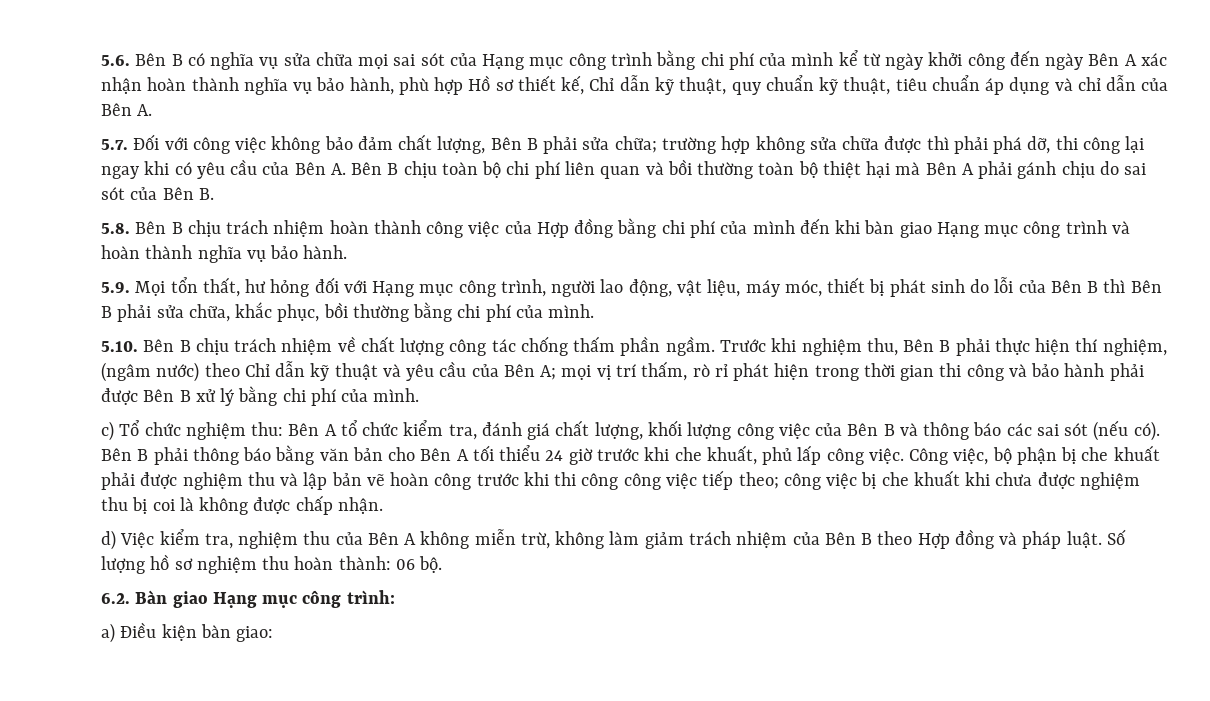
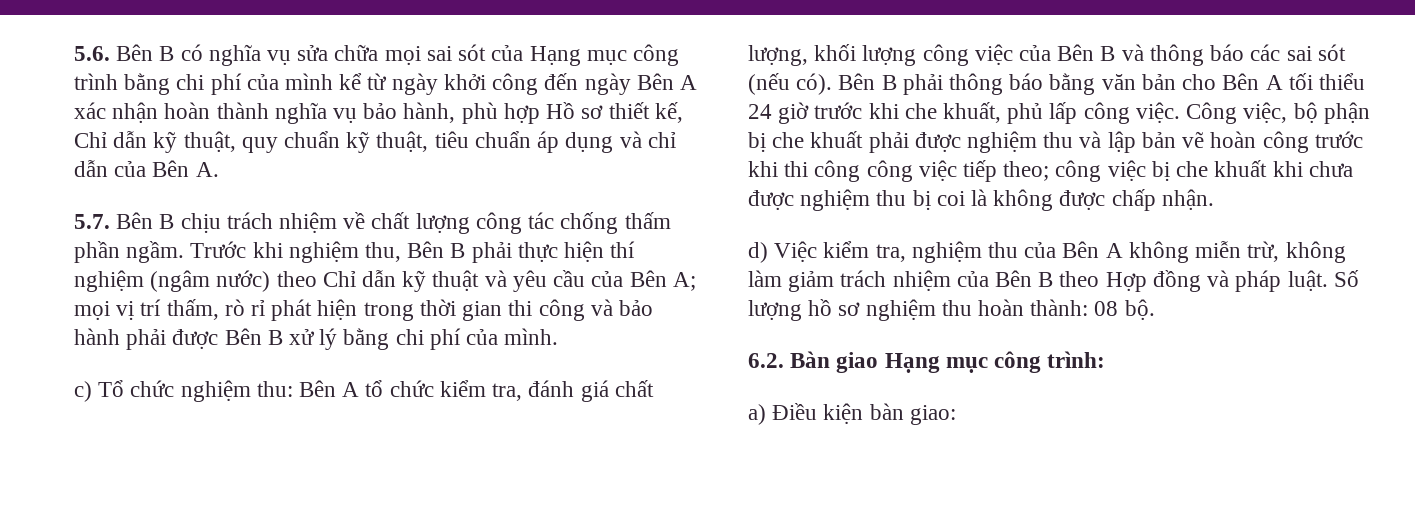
- 5.7. Đối với công việc không bảo đảm chất lượng, Bên B phải sửa chữa; trường hợp không sửa chữa được thì phải phá dỡ, thi công lại ngay khi có yêu cầu của Bên A. Bên B chịu toàn bộ chi phí liên quan và bồi thường toàn bộ thiệt hại mà Bên A phải gánh chịu do sai sót của Bên B.
- 5.8. Bên B chịu trách nhiệm hoàn thành công việc của Hợp đồng bằng chi phí của mình đến khi bàn giao Hạng mục công trình và hoàn thành nghĩa vụ bảo hành.
- 5.9. Mọi tổn thất, hư hỏng đối với Hạng mục công trình, người lao động, vật liệu, máy móc, thiết bị phát sinh do lỗi của Bên B thì Bên B phải sửa chữa, khắc phục, bồi thường bằng chi phí của mình.
- 5.10. Bên B chịu trách nhiệm về chất lượng công tác chống thấm phần ngầm.
+ 5.7. Bên B chịu trách nhiệm về chất lượng công tác chống thấm phần ngầm.
- Trước khi nghiệm thu, Bên B phải thực hiện thí nghiệm, (ngâm nước) theo Chỉ dẫn kỹ thuật và yêu cầu của Bên A; mọi vị trí thấm, rò rỉ phát hiện trong thời gian thi công và bảo hành phải được Bên B xử lý bằng chi phí của mình.
+ Trước khi nghiệm thu, Bên B phải thực hiện thí nghiệm (ngâm nước) theo Chỉ dẫn kỹ thuật và yêu cầu của Bên A; mọi vị trí thấm, rò rỉ phát hiện trong thời gian thi công và bảo hành phải được Bên B xử lý bằng chi phí của mình.
- Số lượng hồ sơ nghiệm thu hoàn thành: 06 bộ.
+ Số lượng hồ sơ nghiệm thu hoàn thành: 08 bộ.

